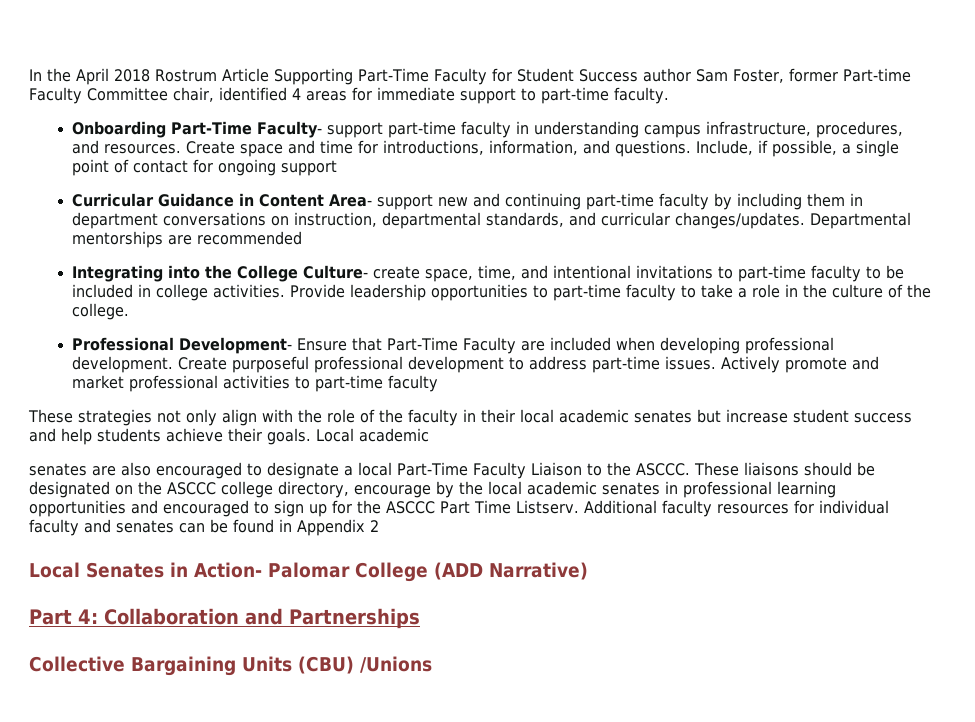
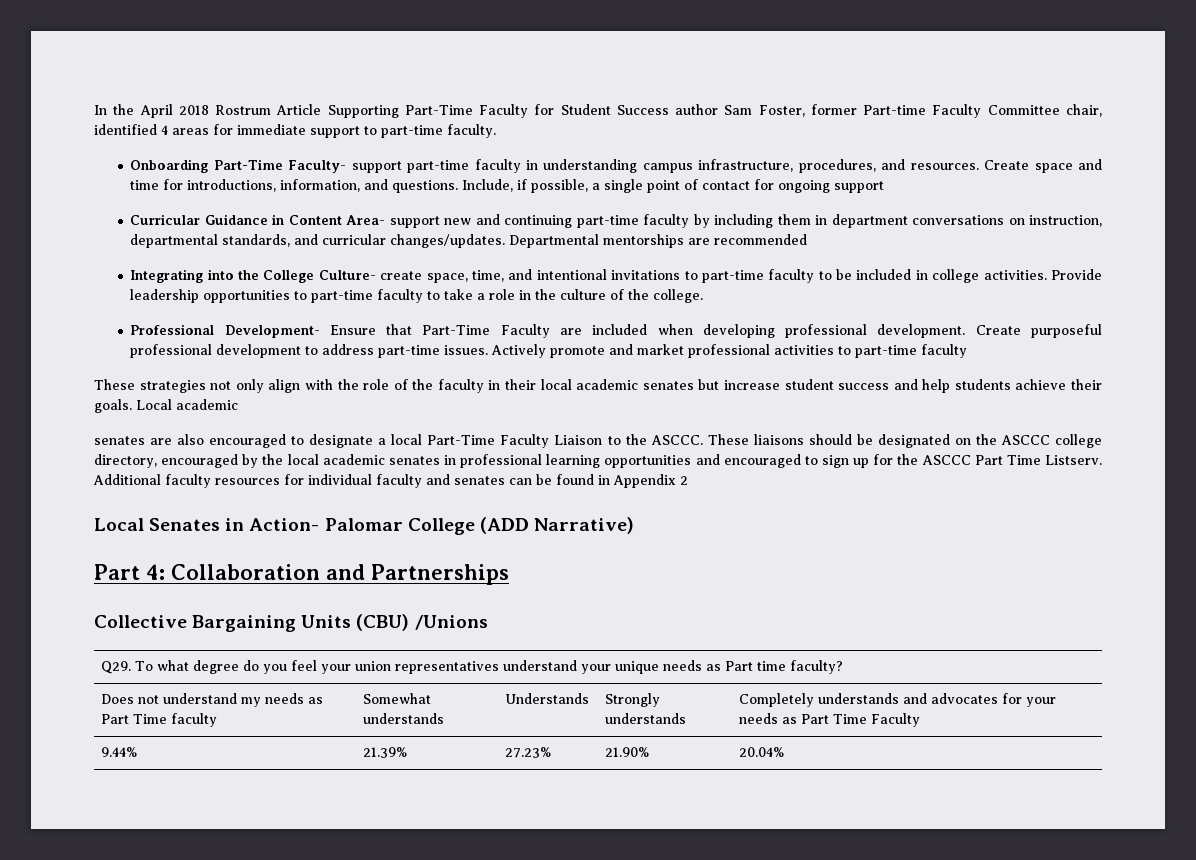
- These liaisons should be designated on the ASCCC college directory, encourage by the local academic senates in professional learning opportunities and encouraged to sign up for the ASCCC Part Time Listserv.
+ These liaisons should be designated on the ASCCC college directory, encouraged by the local academic senates in professional learning opportunities and encouraged to sign up for the ASCCC Part Time Listserv.
+ Q29. To what degree do you feel your union representatives understand your unique needs as Part time faculty?
+ Does not understand my needs as Part Time faculty | Somewhat understands | Understands | Strongly understands | Completely understands and advocates for your needs as Part Time Faculty
+ 9.44% | 21.39% | 27.23% | 21.90% | 20.04%

